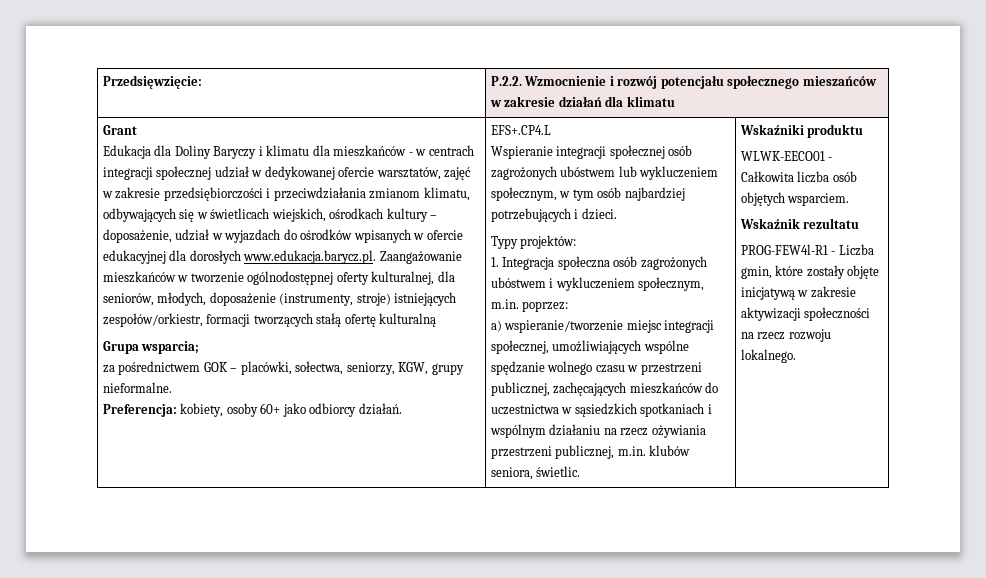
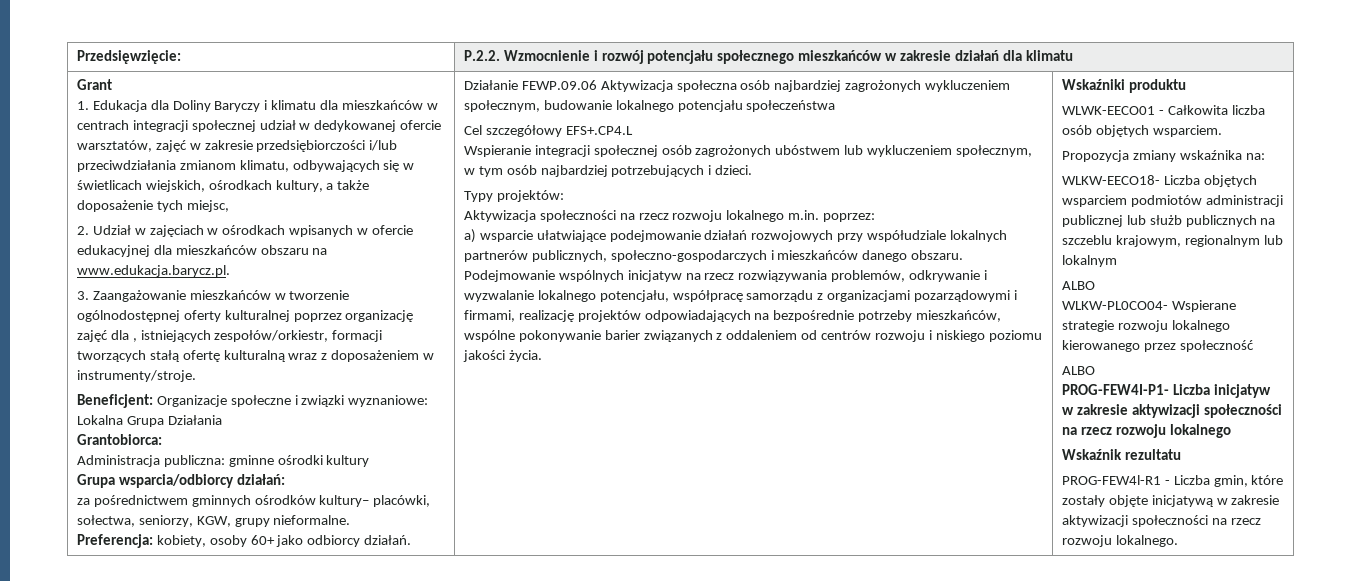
- Przedsięwzięcie: | P.2.2. Wzmocnienie i rozwój potencjału społecznego mieszańców w zakresie działań dla klimatu
+ Przedsięwzięcie: | P.2.2. Wzmocnienie i rozwój potencjału społecznego mieszkańców w zakresie działań dla klimatu
- Edukacja dla Doliny Baryczy i klimatu dla mieszkańców - w centrach integracji społecznej udział w dedykowanej ofercie warsztatów, zajęć w zakresie przedsiębiorczości i przeciwdziałania zmianom klimatu, odbywających się w świetlicach wiejskich, ośrodkach kultury – doposażenie, udział w wyjazdach do ośrodków wpisanych w ofercie edukacyjnej dla dorosłych www.edukacja.barycz.pl. Zaangażowanie mieszkańców w tworzenie ogólnodostępnej oferty kulturalnej, dla seniorów, młodych, doposażenie (instrumenty, stroje) istniejących zespołów/orkiestr, formacji tworzących stałą ofertę kulturalną
- Grupa wsparcia;
+ 1. Edukacja dla Doliny Baryczy i klimatu dla mieszkańców w centrach integracji społecznej udział w dedykowanej ofercie warsztatów, zajęć w zakresie przedsiębiorczości i/lub przeciwdziałania zmianom klimatu, odbywających się w świetlicach wiejskich, ośrodkach kultury, a także doposażenie tych miejsc,
+ 2. Udział w zajęciach w ośrodkach wpisanych w ofercie edukacyjnej dla mieszkańców obszaru na www.edukacja.barycz.pl.
+ 3. Zaangażowanie mieszkańców w tworzenie ogólnodostępnej oferty kulturalnej poprzez organizację zajęć dla , istniejących zespołów/orkiestr, formacji tworzących stałą ofertę kulturalną wraz z doposażeniem w instrumenty/stroje.
+ Beneficjent: Organizacje społeczne i związki wyznaniowe: Lokalna Grupa Działania
+ Grantobiorca:
+ Administracja publiczna: gminne ośrodki kultury
+ Grupa wsparcia/odbiorcy działań:
- za pośrednictwem GOK – placówki, sołectwa, seniorzy, KGW, grupy nieformalne.
+ za pośrednictwem gminnych ośrodków kultury– placówki, sołectwa, seniorzy, KGW, grupy nieformalne.
- EFS+.CP4.L
+ Działanie FEWP.09.06 Aktywizacja społeczna osób najbardziej zagrożonych wykluczeniem społecznym, budowanie lokalnego potencjału społeczeństwa
+ Cel szczegółowy EFS+.CP4.L
- 1. Integracja społeczna osób zagrożonych ubóstwem i wykluczeniem społecznym, m.in. poprzez:
- a) wspieranie/tworzenie miejsc integracji społecznej, umożliwiających wspólne spędzanie wolnego czasu w przestrzeni publicznej, zachęcających mieszkańców do uczestnictwa w sąsiedzkich spotkaniach i wspólnym działaniu na rzecz ożywiania przestrzeni publicznej, m.in. klubów seniora, świetlic.
+ Aktywizacja społeczności na rzecz rozwoju lokalnego m.in. poprzez:
+ a) wsparcie ułatwiające podejmowanie działań rozwojowych przy współudziale lokalnych partnerów publicznych, społeczno-gospodarczych i mieszkańców danego obszaru. Podejmowanie wspólnych inicjatyw na rzecz rozwiązywania problemów, odkrywanie i wyzwalanie lokalnego potencjału, współpracę samorządu z organizacjami pozarządowymi i firmami, realizację projektów odpowiadających na bezpośrednie potrzeby mieszkańców, wspólne pokonywanie barier związanych z oddaleniem od centrów rozwoju i niskiego poziomu jakości życia.
+ Propozycja zmiany wskaźnika na:
+ WLKW-EECO18- Liczba objętych wsparciem podmiotów administracji publicznej lub służb publicznych na szczeblu krajowym, regionalnym lub lokalnym
+ ALBO
+ WLKW-PL0CO04- Wspierane strategie rozwoju lokalnego kierowanego przez społeczność
+ ALBO
+ PROG-FEW4I-P1- Liczba inicjatyw w zakresie aktywizacji społeczności na rzecz rozwoju lokalnego

